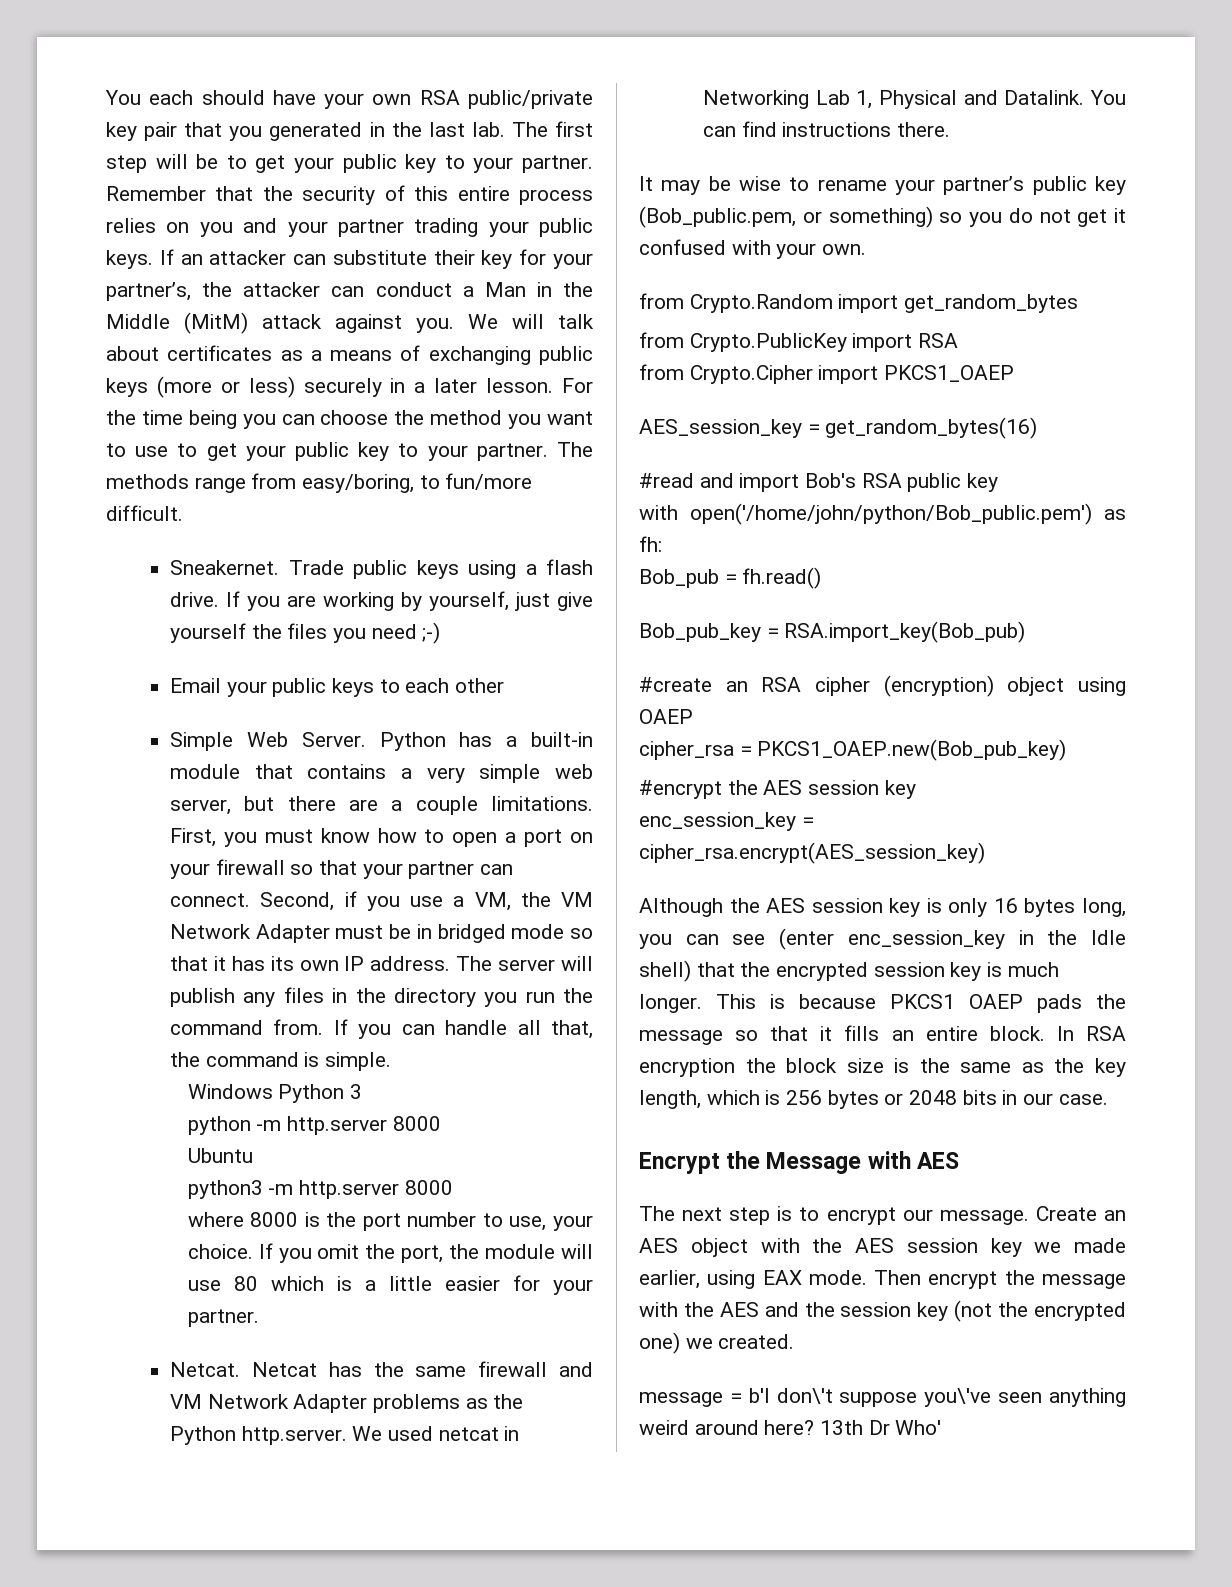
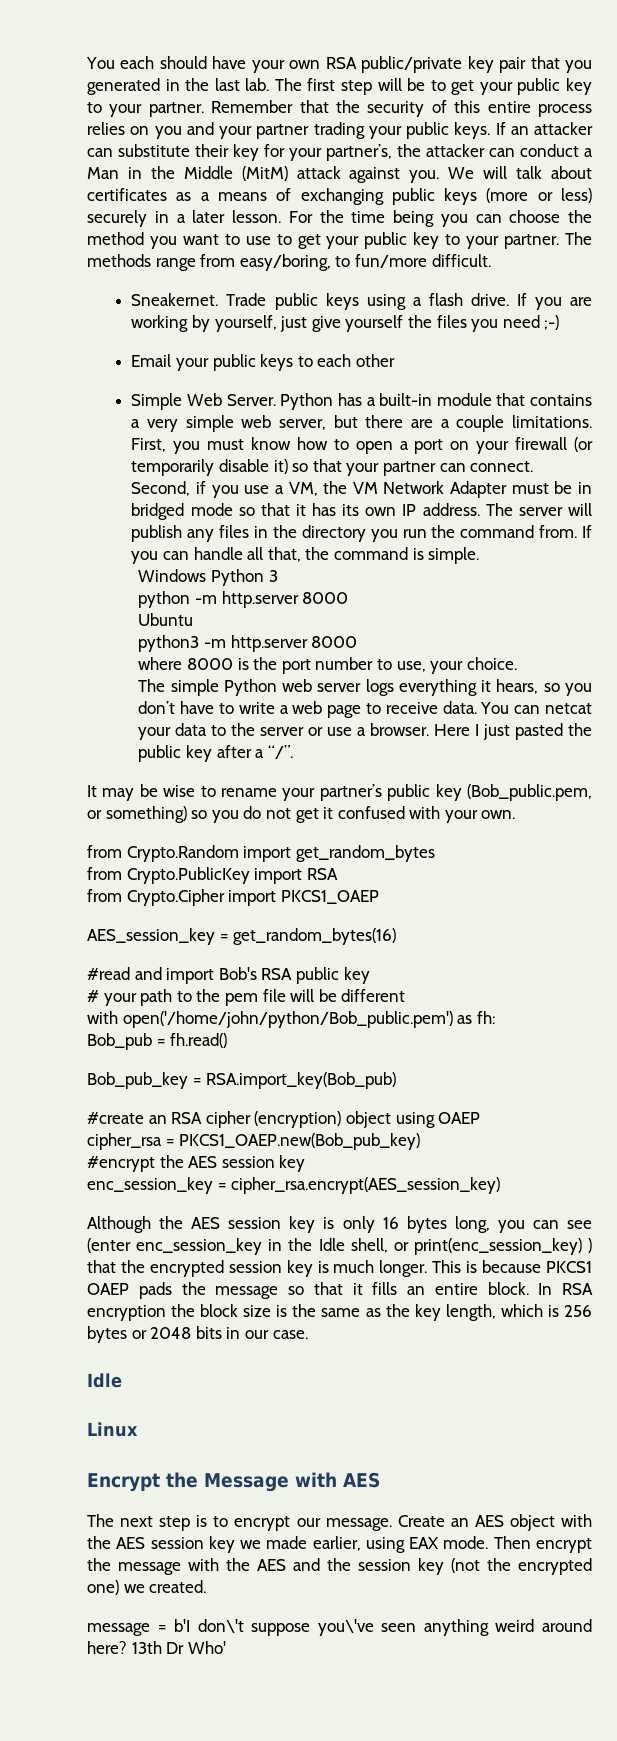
- First, you must know how to open a port on your firewall so that your partner can connect.
+ First, you must know how to open a port on your firewall (or temporarily disable it) so that your partner can connect.
- where 8000 is the port number to use, your choice. If you omit the port, the module will use 80 which is a little easier for your partner.
- Netcat. Netcat has the same firewall and VM Network Adapter problems as the Python http.server. We used netcat in Networking Lab 1, Physical and Datalink. You can find instructions there.
+ where 8000 is the port number to use, your choice.
+ The simple Python web server logs everything it hears, so you don’t have to write a web page to receive data. You can netcat your data to the server or use a browser. Here I just pasted the public key after a “/”.
+ # your path to the pem file will be different
- Although the AES session key is only 16 bytes long, you can see (enter enc_session_key in the Idle shell) that the encrypted session key is much longer.
+ Although the AES session key is only 16 bytes long, you can see (enter enc_session_key in the Idle shell, or print(enc_session_key) ) that the encrypted session key is much longer.
  In RSA encryption the block size is the same as the key length, which is 256 bytes or 2048 bits in our case.
+ Idle
+ Linux

